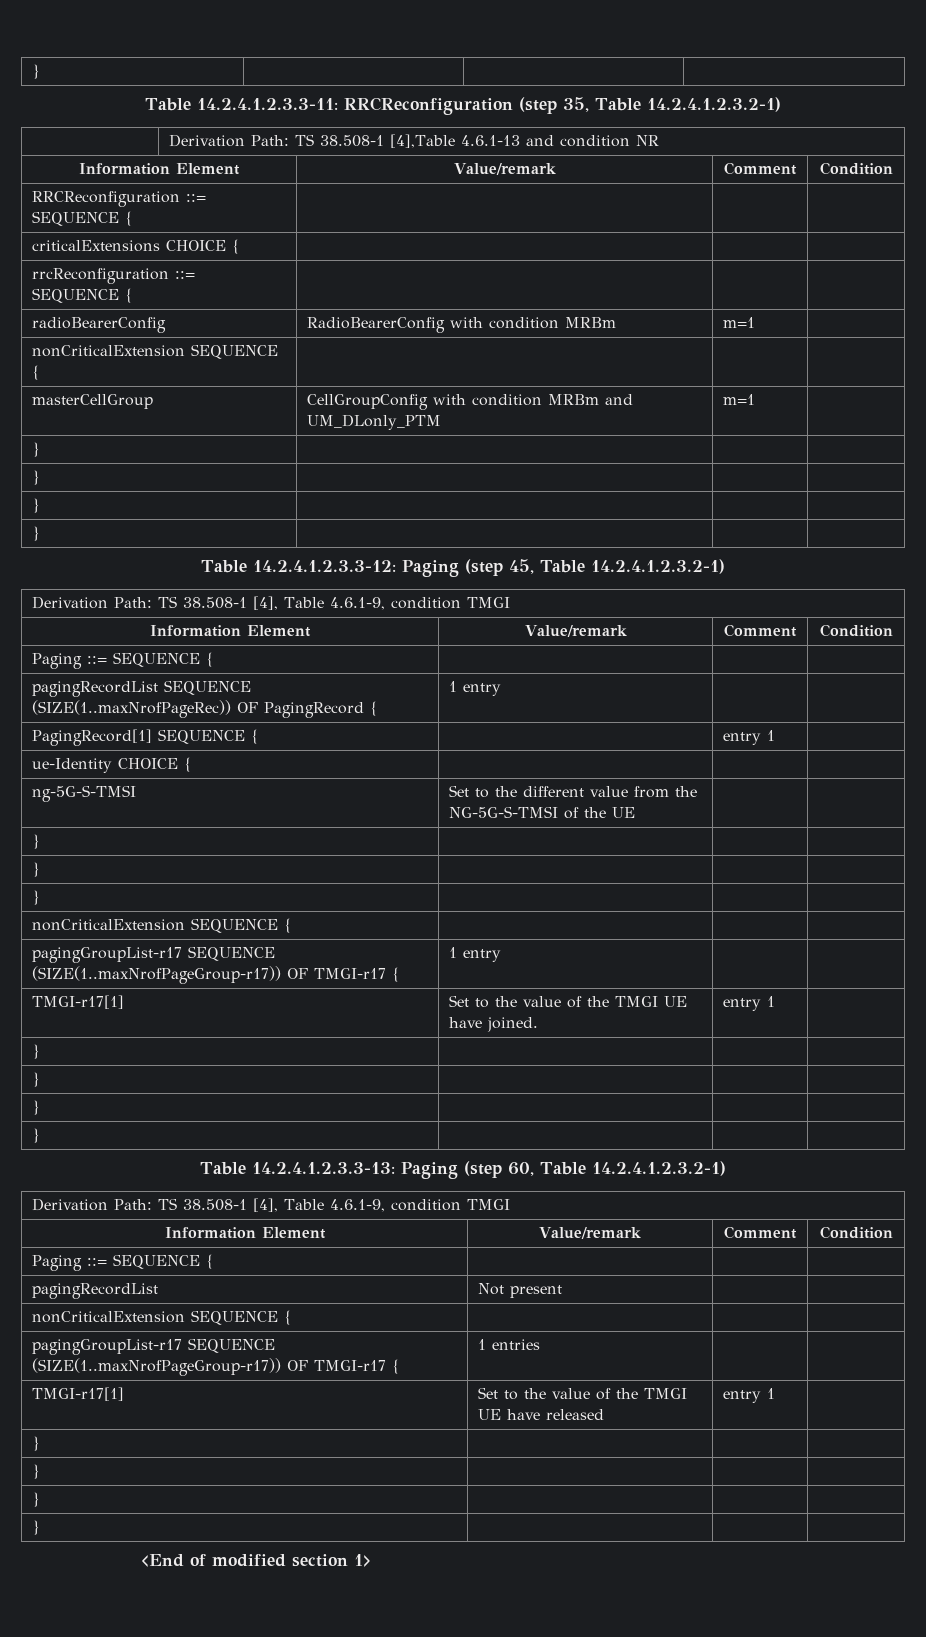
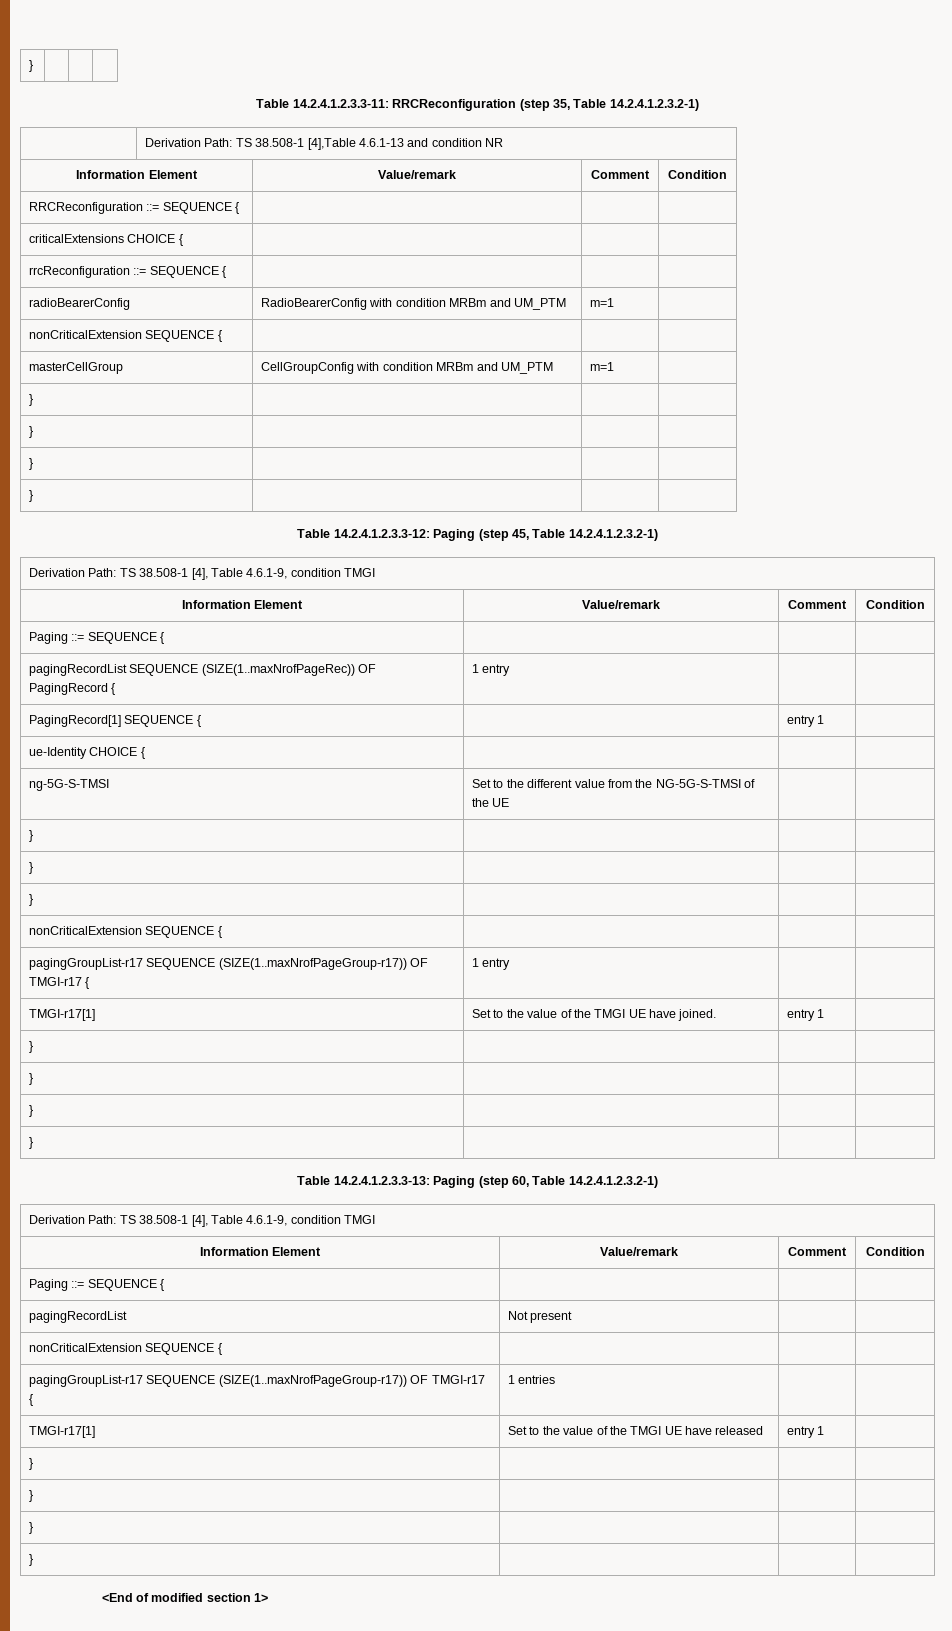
- radioBearerConfig | RadioBearerConfig with condition MRBm | m=1 |
+ radioBearerConfig | RadioBearerConfig with condition MRBm and UM_PTM | m=1 |
- masterCellGroup | CellGroupConfig with condition MRBm and UM_DLonly_PTM | m=1 |
+ masterCellGroup | CellGroupConfig with condition MRBm and UM_PTM | m=1 |

